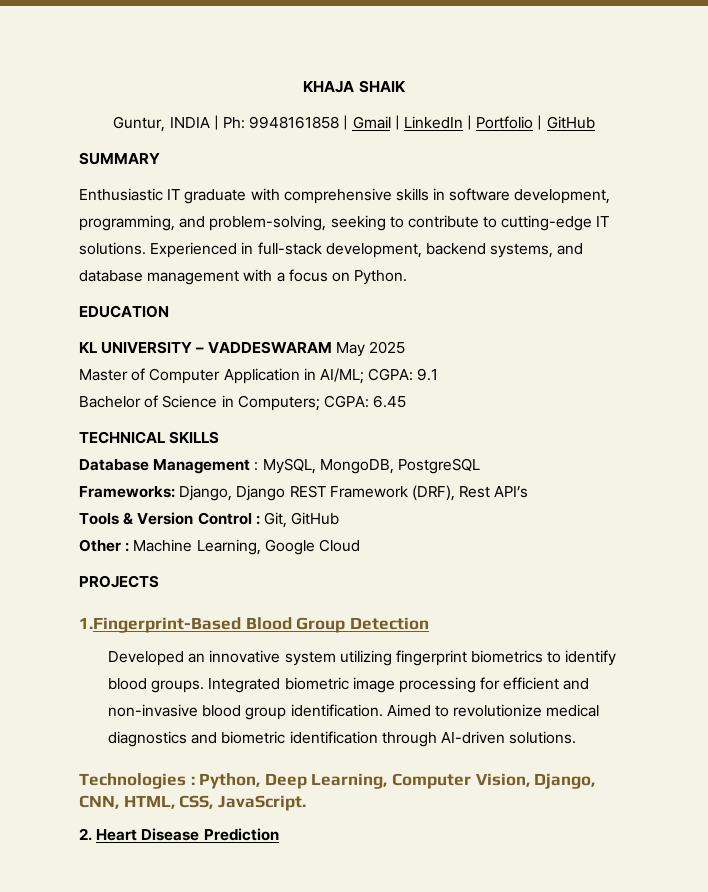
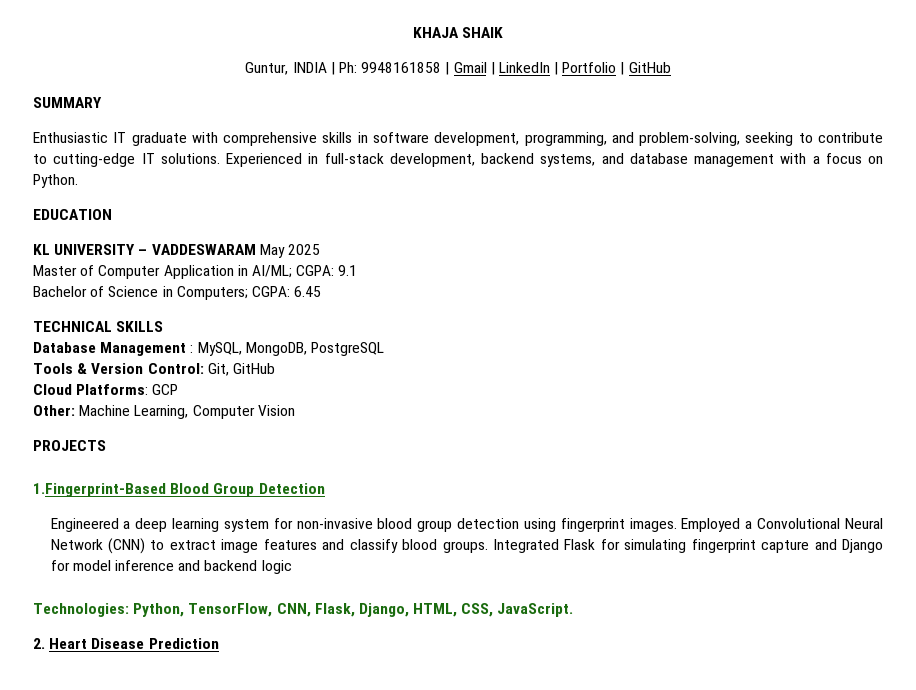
- Frameworks: Django, Django REST Framework (DRF), Rest API’s
- Tools & Version Control : Git, GitHub
+ Tools & Version Control: Git, GitHub
- Other : Machine Learning, Google Cloud
+ Cloud Platforms: GCP
+ Other: Machine Learning, Computer Vision
- Developed an innovative system utilizing fingerprint biometrics to identify blood groups. Integrated biometric image processing for efficient and non-invasive blood group identification. Aimed to revolutionize medical diagnostics and biometric identification through AI-driven solutions.
- Technologies : Python, Deep Learning, Computer Vision, Django, CNN, HTML, CSS, JavaScript.
+ Engineered a deep learning system for non-invasive blood group detection using fingerprint images. Employed a Convolutional Neural Network (CNN) to extract image features and classify blood groups. Integrated Flask for simulating fingerprint capture and Django for model inference and backend logic
+ Technologies: Python, TensorFlow, CNN, Flask, Django, HTML, CSS, JavaScript.

